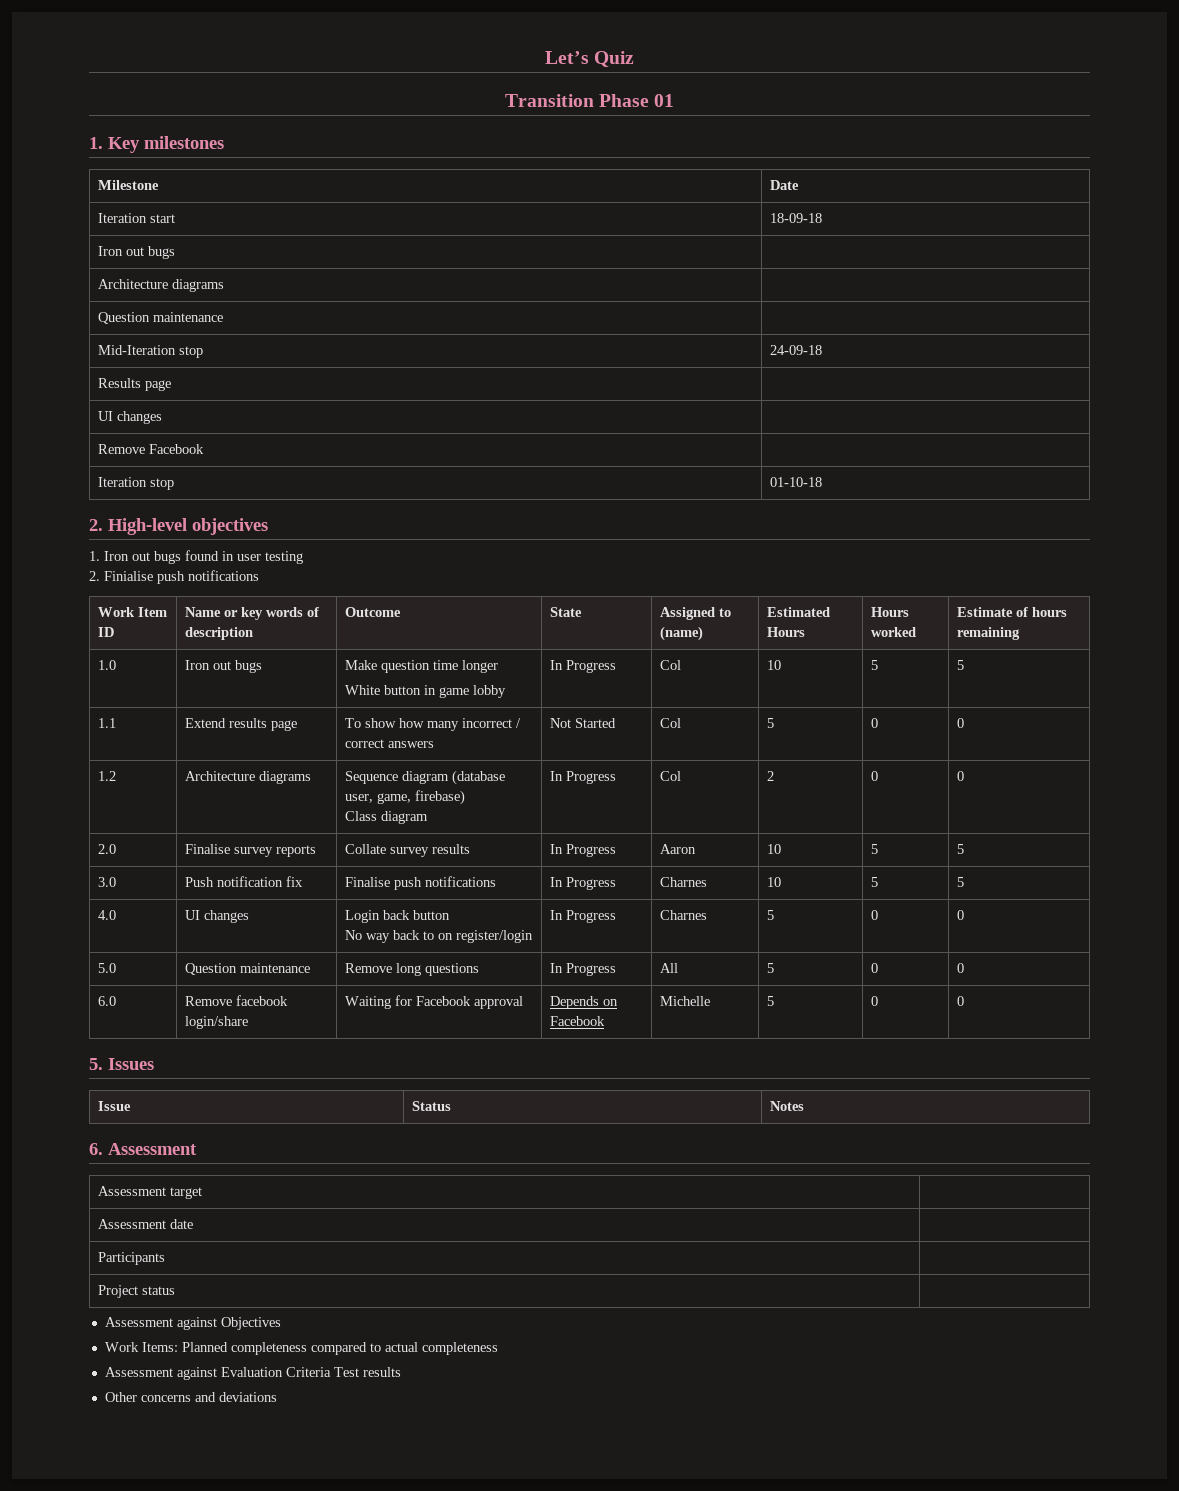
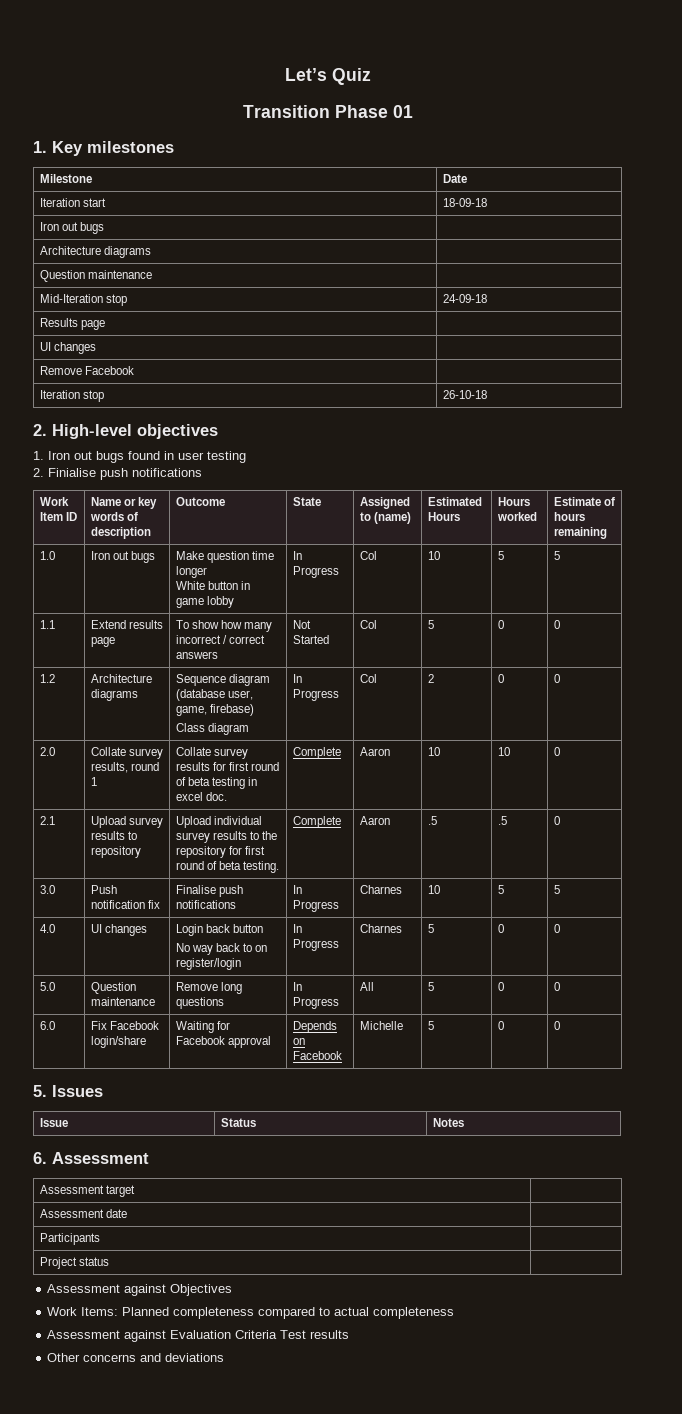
- Iteration stop | 01-10-18
+ Iteration stop | 26-10-18
- 2.0 | Finalise survey reports | Collate survey results | In Progress | Aaron | 10 | 5 | 5
+ 2.0 | Collate survey results, round 1 | Collate survey results for first round of beta testing in excel doc. | Complete | Aaron | 10 | 10 | 0
+ 2.1 | Upload survey results to repository | Upload individual survey results to the repository for first round of beta testing. | Complete | Aaron | .5 | .5 | 0
- 6.0 | Remove facebook login/share | Waiting for Facebook approval | Depends on Facebook | Michelle | 5 | 0 | 0
+ 6.0 | Fix Facebook login/share | Waiting for Facebook approval | Depends on Facebook | Michelle | 5 | 0 | 0

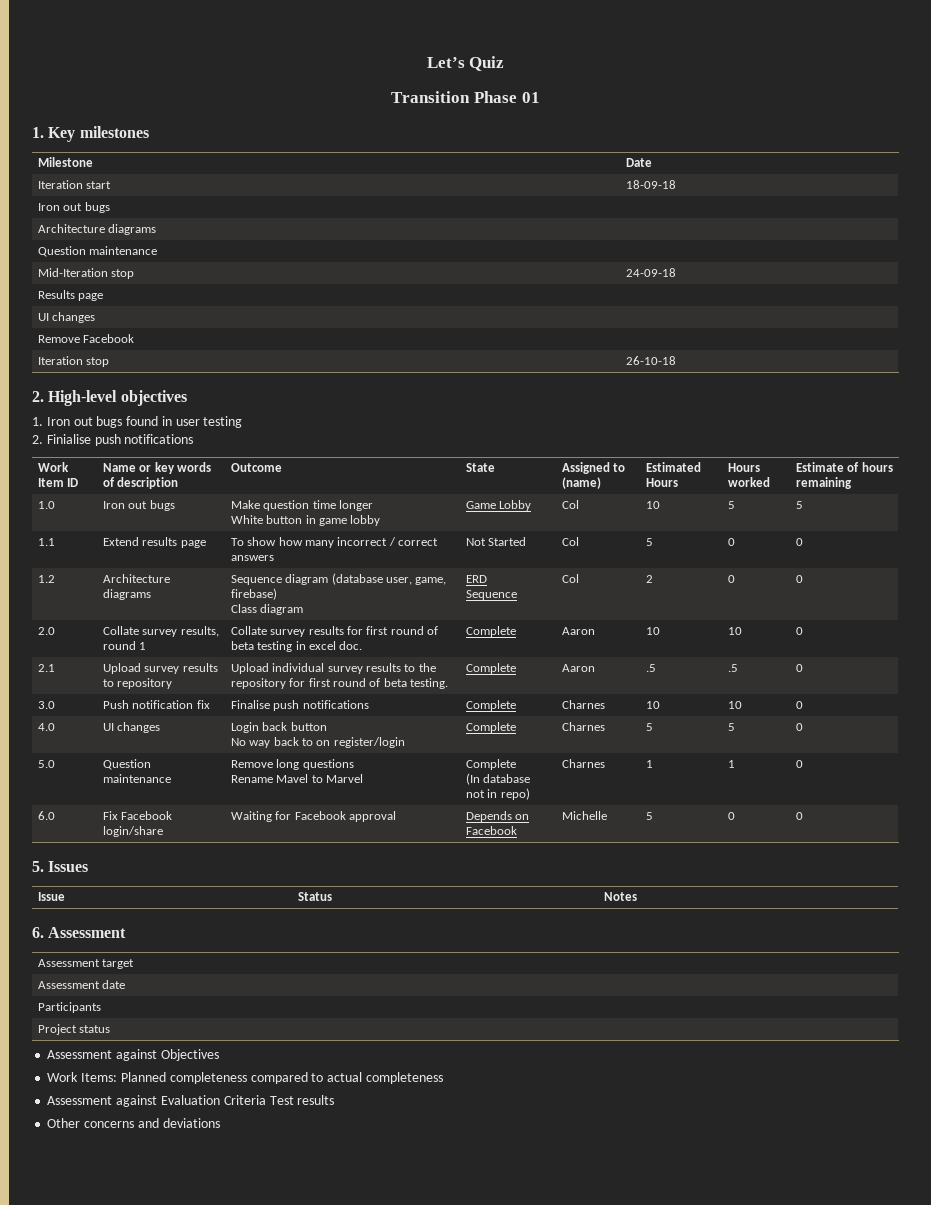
  1.0 | Iron out bugs | Make question time longer
- White button in game lobby | In Progress | Col | 10 | 5 | 5
+ White button in game lobby | Game Lobby | Col | 10 | 5 | 5
  1.2 | Architecture diagrams | Sequence diagram (database user, game, firebase)
- Class diagram | In Progress | Col | 2 | 0 | 0
+ Class diagram | ERD
+ Sequence | Col | 2 | 0 | 0
- 3.0 | Push notification fix | Finalise push notifications | In Progress | Charnes | 10 | 5 | 5
+ 3.0 | Push notification fix | Finalise push notifications | Complete | Charnes | 10 | 10 | 0
  4.0 | UI changes | Login back button
- No way back to on register/login | In Progress | Charnes | 5 | 0 | 0
+ No way back to on register/login | Complete | Charnes | 5 | 5 | 0
- 5.0 | Question maintenance | Remove long questions | In Progress | All | 5 | 0 | 0
+ 5.0 | Question maintenance | Remove long questions
+ Rename Mavel to Marvel | Complete
+ (In database not in repo) | Charnes | 1 | 1 | 0

